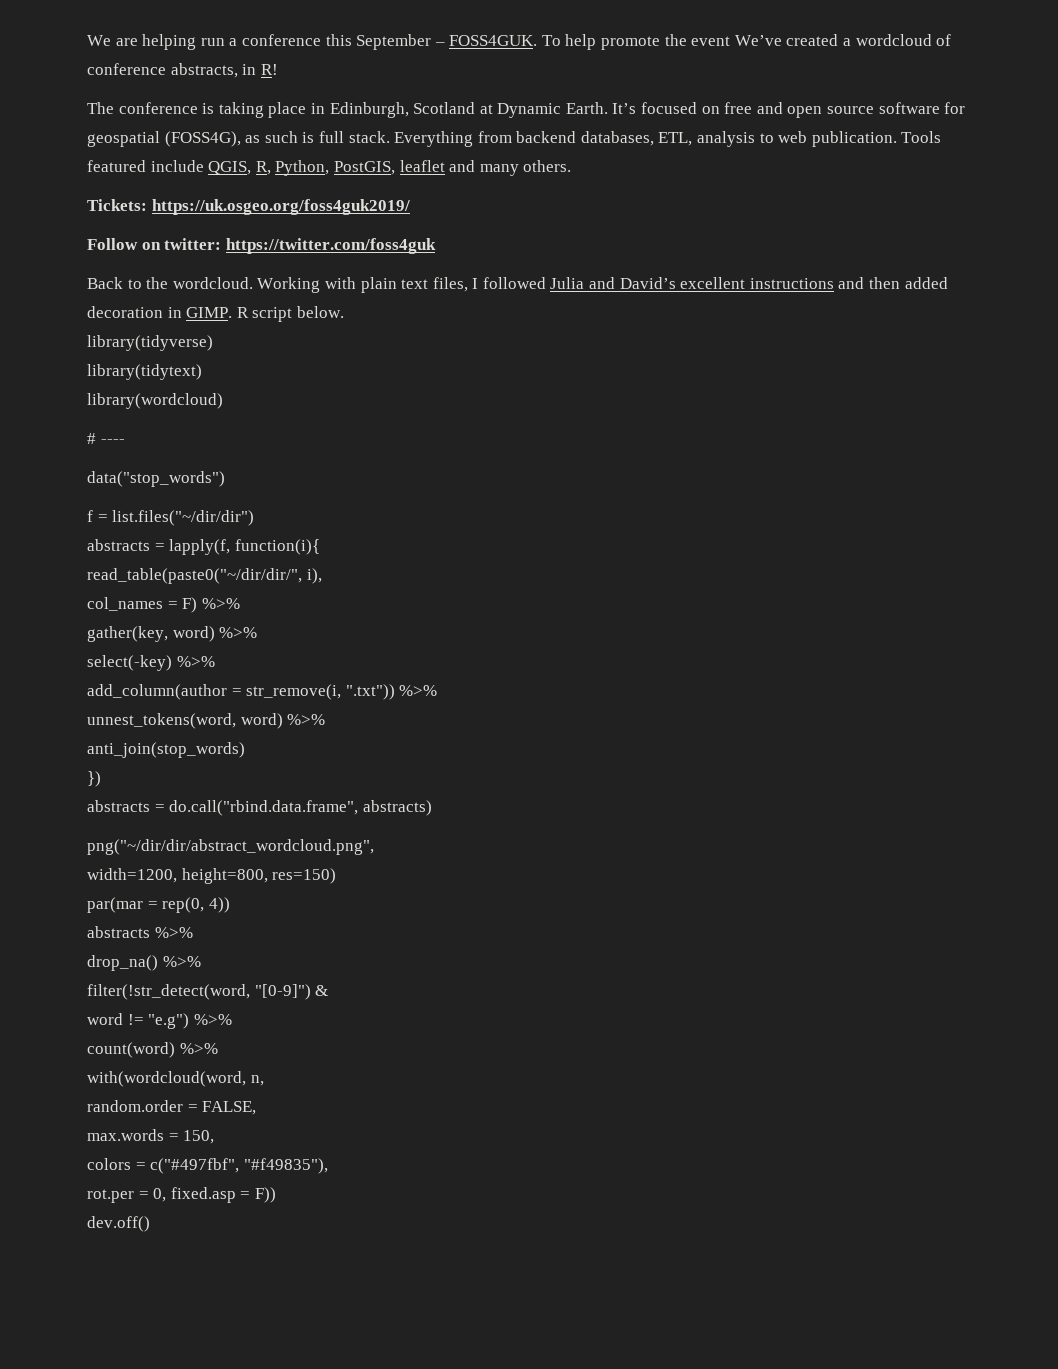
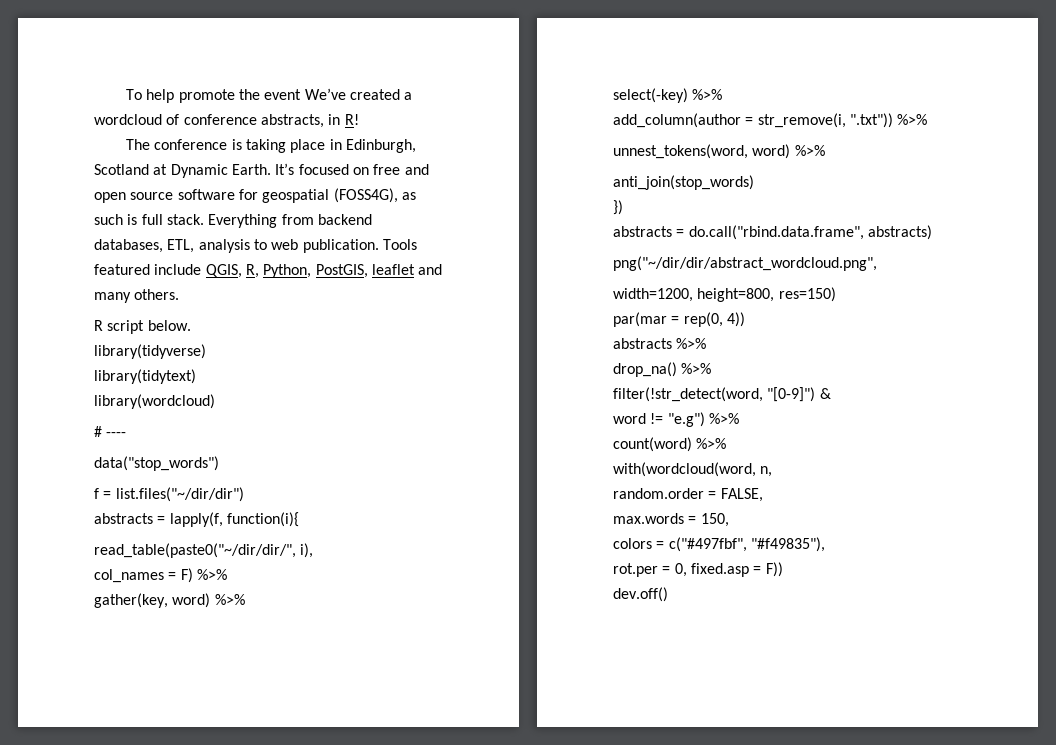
- We are helping run a conference this September – FOSS4GUK.
- Tickets: https://uk.osgeo.org/foss4guk2019/
- Follow on twitter: https://twitter.com/foss4guk
- Back to the wordcloud. Working with plain text files, I followed Julia and David’s excellent instructions and then added decoration in GIMP.

